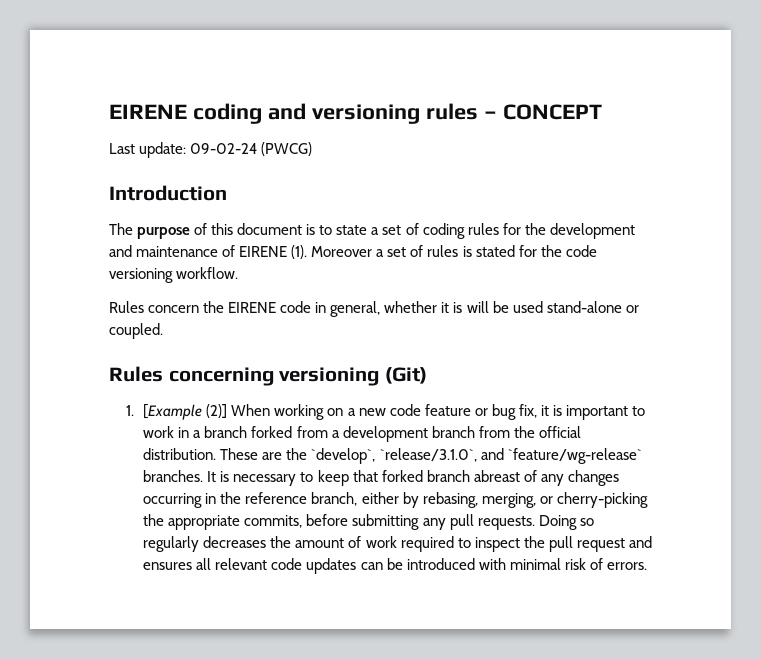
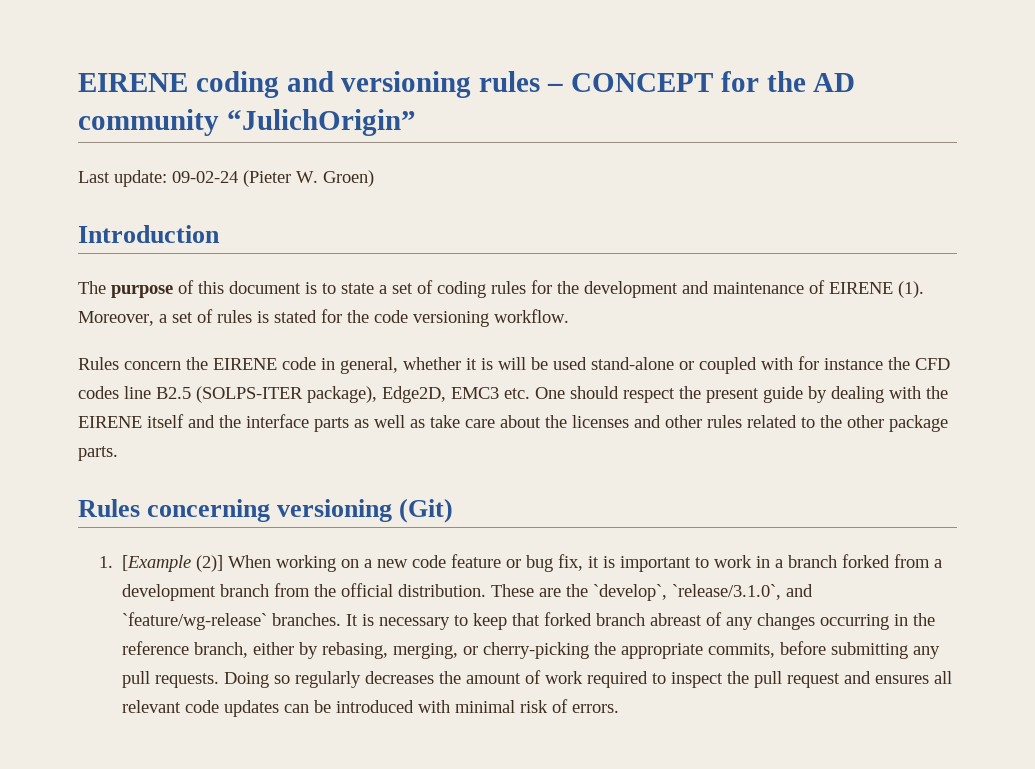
- EIRENE coding and versioning rules – CONCEPT
+ EIRENE coding and versioning rules – CONCEPT for the AD community “JulichOrigin”
- Last update: 09-02-24 (PWCG)
+ Last update: 09-02-24 (Pieter W. Groen)
- Moreover a set of rules is stated for the code versioning workflow.
+ Moreover, a set of rules is stated for the code versioning workflow.
- Rules concern the EIRENE code in general, whether it is will be used stand-alone or coupled.
+ Rules concern the EIRENE code in general, whether it is will be used stand-alone or coupled with for instance the CFD codes line B2.5 (SOLPS-ITER package), Edge2D, EMC3 etc. One should respect the present guide by dealing with the EIRENE itself and the interface parts as well as take care about the licenses and other rules related to the other package parts.

